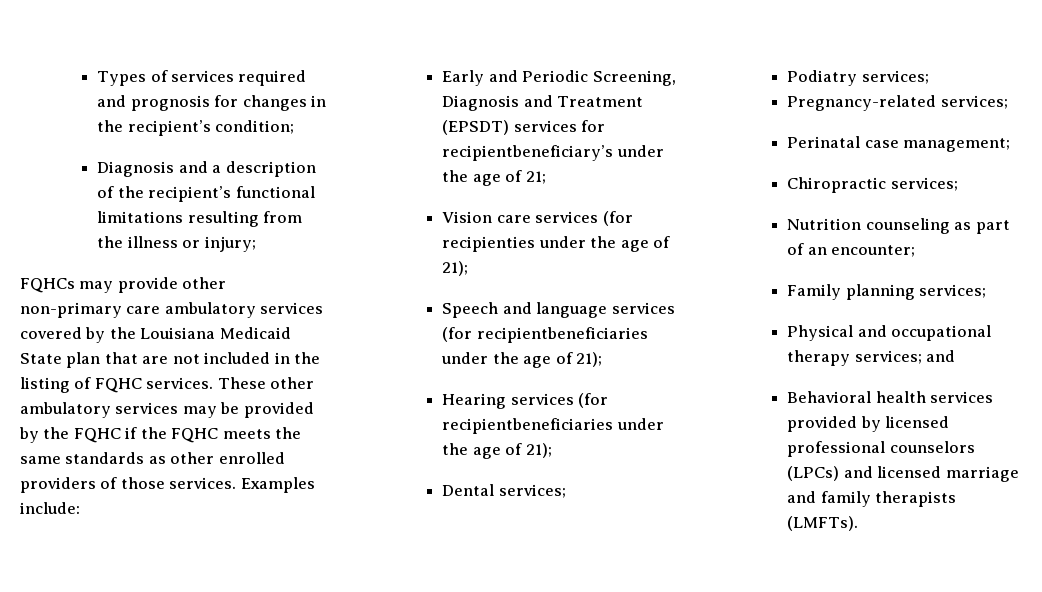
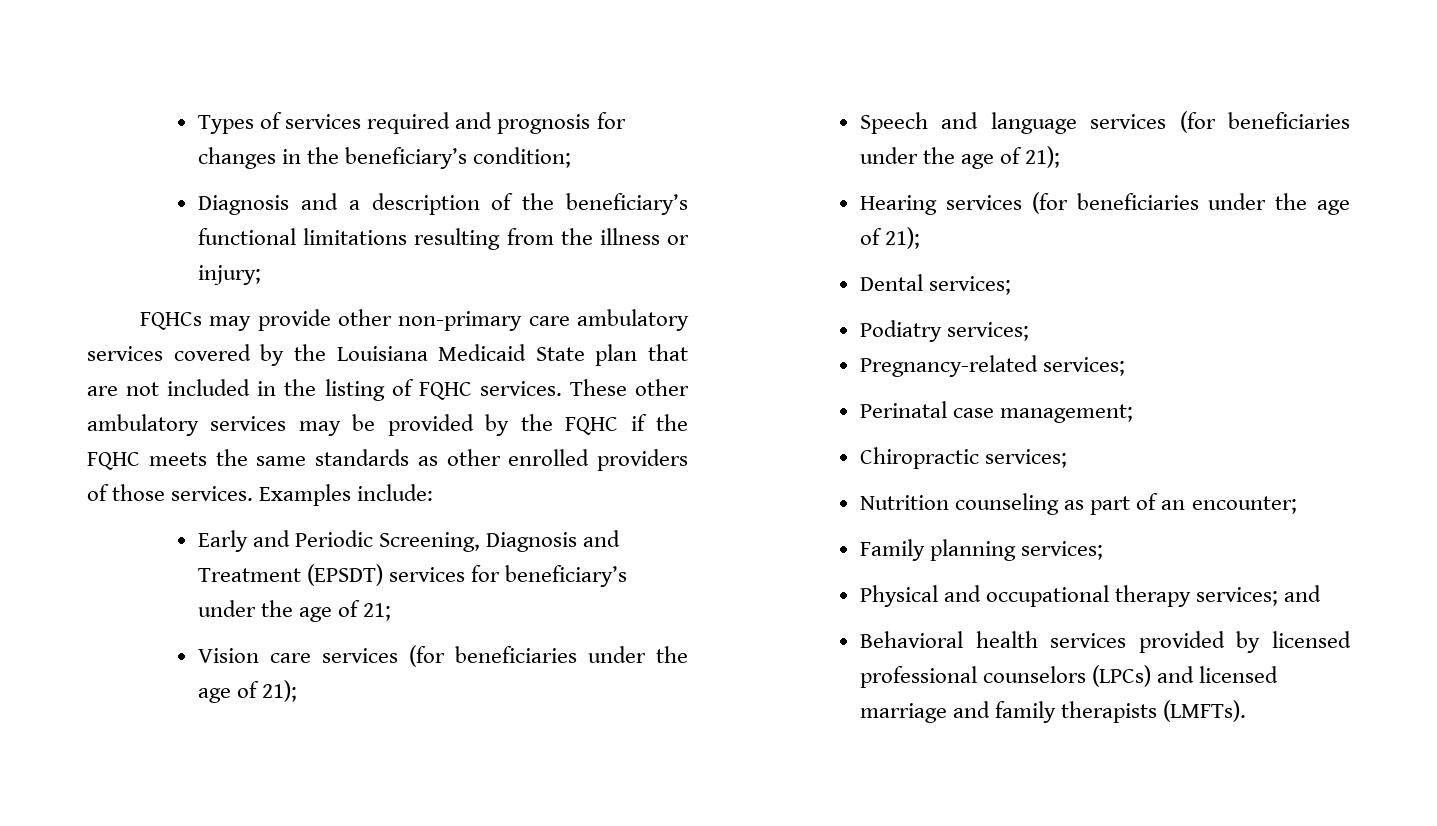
- Types of services required and prognosis for changes in the recipient’s condition;
+ Types of services required and prognosis for changes in the beneficiary’s condition;
- Diagnosis and a description of the recipient’s functional limitations resulting from the illness or injury;
+ Diagnosis and a description of the beneficiary’s functional limitations resulting from the illness or injury;
- Early and Periodic Screening, Diagnosis and Treatment (EPSDT) services for recipientbeneficiary’s under the age of 21;
+ Early and Periodic Screening, Diagnosis and Treatment (EPSDT) services for beneficiary’s under the age of 21;
- Vision care services (for recipienties under the age of 21);
+ Vision care services (for beneficiaries under the age of 21);
- Speech and language services (for recipientbeneficiaries under the age of 21);
+ Speech and language services (for beneficiaries under the age of 21);
- Hearing services (for recipientbeneficiaries under the age of 21);
+ Hearing services (for beneficiaries under the age of 21);

